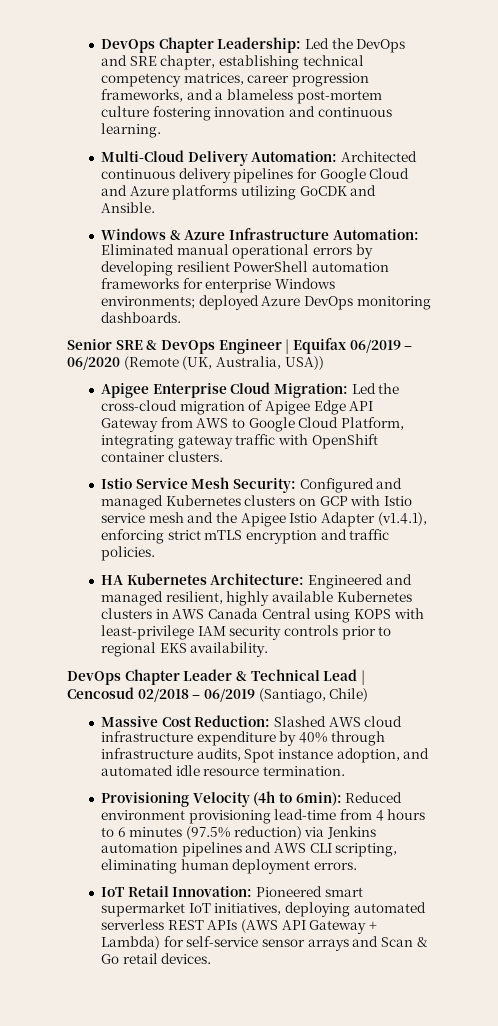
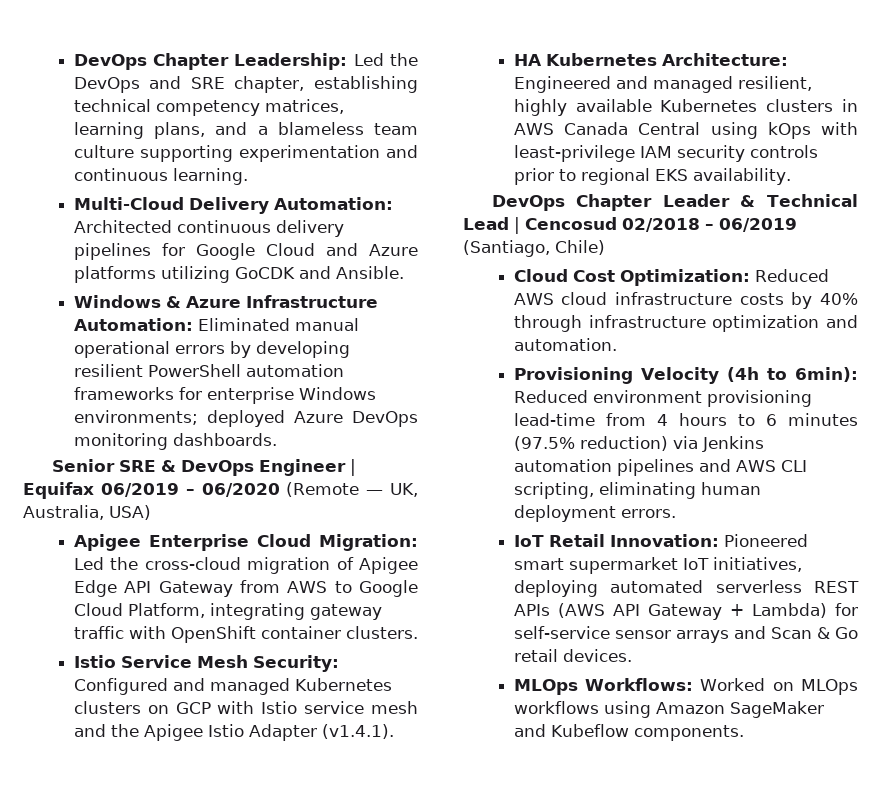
- DevOps Chapter Leadership: Led the DevOps and SRE chapter, establishing technical competency matrices, career progression frameworks, and a blameless post-mortem culture fostering innovation and continuous learning.
+ DevOps Chapter Leadership: Led the DevOps and SRE chapter, establishing technical competency matrices, learning plans, and a blameless team culture supporting experimentation and continuous learning.
- Senior SRE & DevOps Engineer | Equifax 06/2019 – 06/2020 (Remote (UK, Australia, USA))
+ Senior SRE & DevOps Engineer | Equifax 06/2019 – 06/2020 (Remote — UK, Australia, USA)
- Istio Service Mesh Security: Configured and managed Kubernetes clusters on GCP with Istio service mesh and the Apigee Istio Adapter (v1.4.1), enforcing strict mTLS encryption and traffic policies.
+ Istio Service Mesh Security: Configured and managed Kubernetes clusters on GCP with Istio service mesh and the Apigee Istio Adapter (v1.4.1).
- HA Kubernetes Architecture: Engineered and managed resilient, highly available Kubernetes clusters in AWS Canada Central using KOPS with least-privilege IAM security controls prior to regional EKS availability.
+ HA Kubernetes Architecture: Engineered and managed resilient, highly available Kubernetes clusters in AWS Canada Central using kOps with least-privilege IAM security controls prior to regional EKS availability.
- Massive Cost Reduction: Slashed AWS cloud infrastructure expenditure by 40% through infrastructure audits, Spot instance adoption, and automated idle resource termination.
+ Cloud Cost Optimization: Reduced AWS cloud infrastructure costs by 40% through infrastructure optimization and automation.
+ MLOps Workflows: Worked on MLOps workflows using Amazon SageMaker and Kubeflow components.

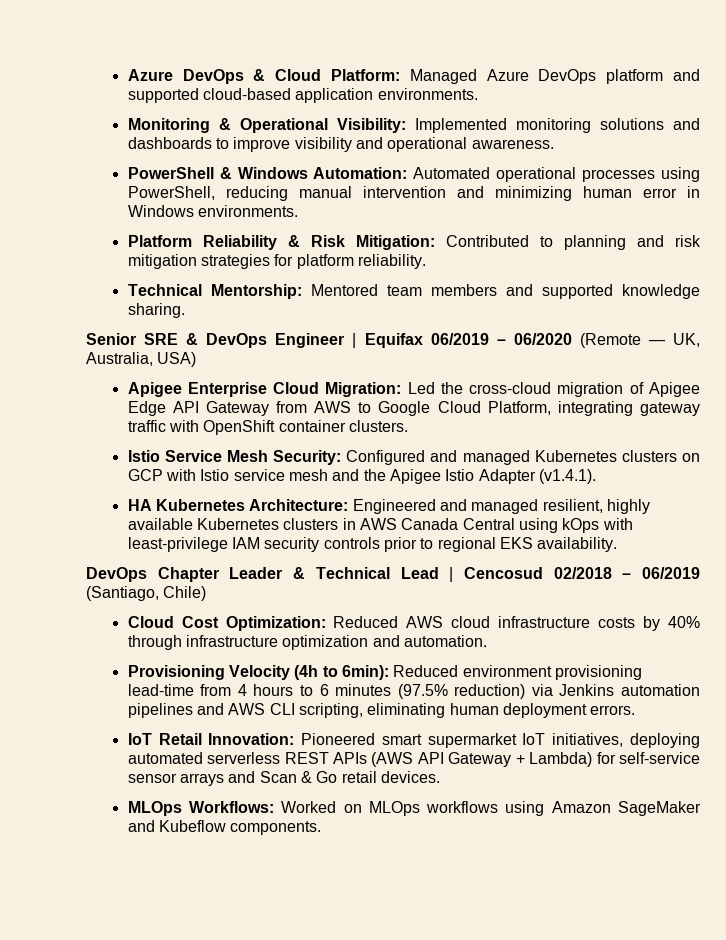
- DevOps Chapter Leadership: Led the DevOps and SRE chapter, establishing technical competency matrices, learning plans, and a blameless team culture supporting experimentation and continuous learning.
- Multi-Cloud Delivery Automation: Architected continuous delivery pipelines for Google Cloud and Azure platforms utilizing GoCDK and Ansible.
- Windows & Azure Infrastructure Automation: Eliminated manual operational errors by developing resilient PowerShell automation frameworks for enterprise Windows environments; deployed Azure DevOps monitoring dashboards.
+ Azure DevOps & Cloud Platform: Managed Azure DevOps platform and supported cloud-based application environments.
+ Monitoring & Operational Visibility: Implemented monitoring solutions and dashboards to improve visibility and operational awareness.
+ PowerShell & Windows Automation: Automated operational processes using PowerShell, reducing manual intervention and minimizing human error in Windows environments.
+ Platform Reliability & Risk Mitigation: Contributed to planning and risk mitigation strategies for platform reliability.
+ Technical Mentorship: Mentored team members and supported knowledge sharing.

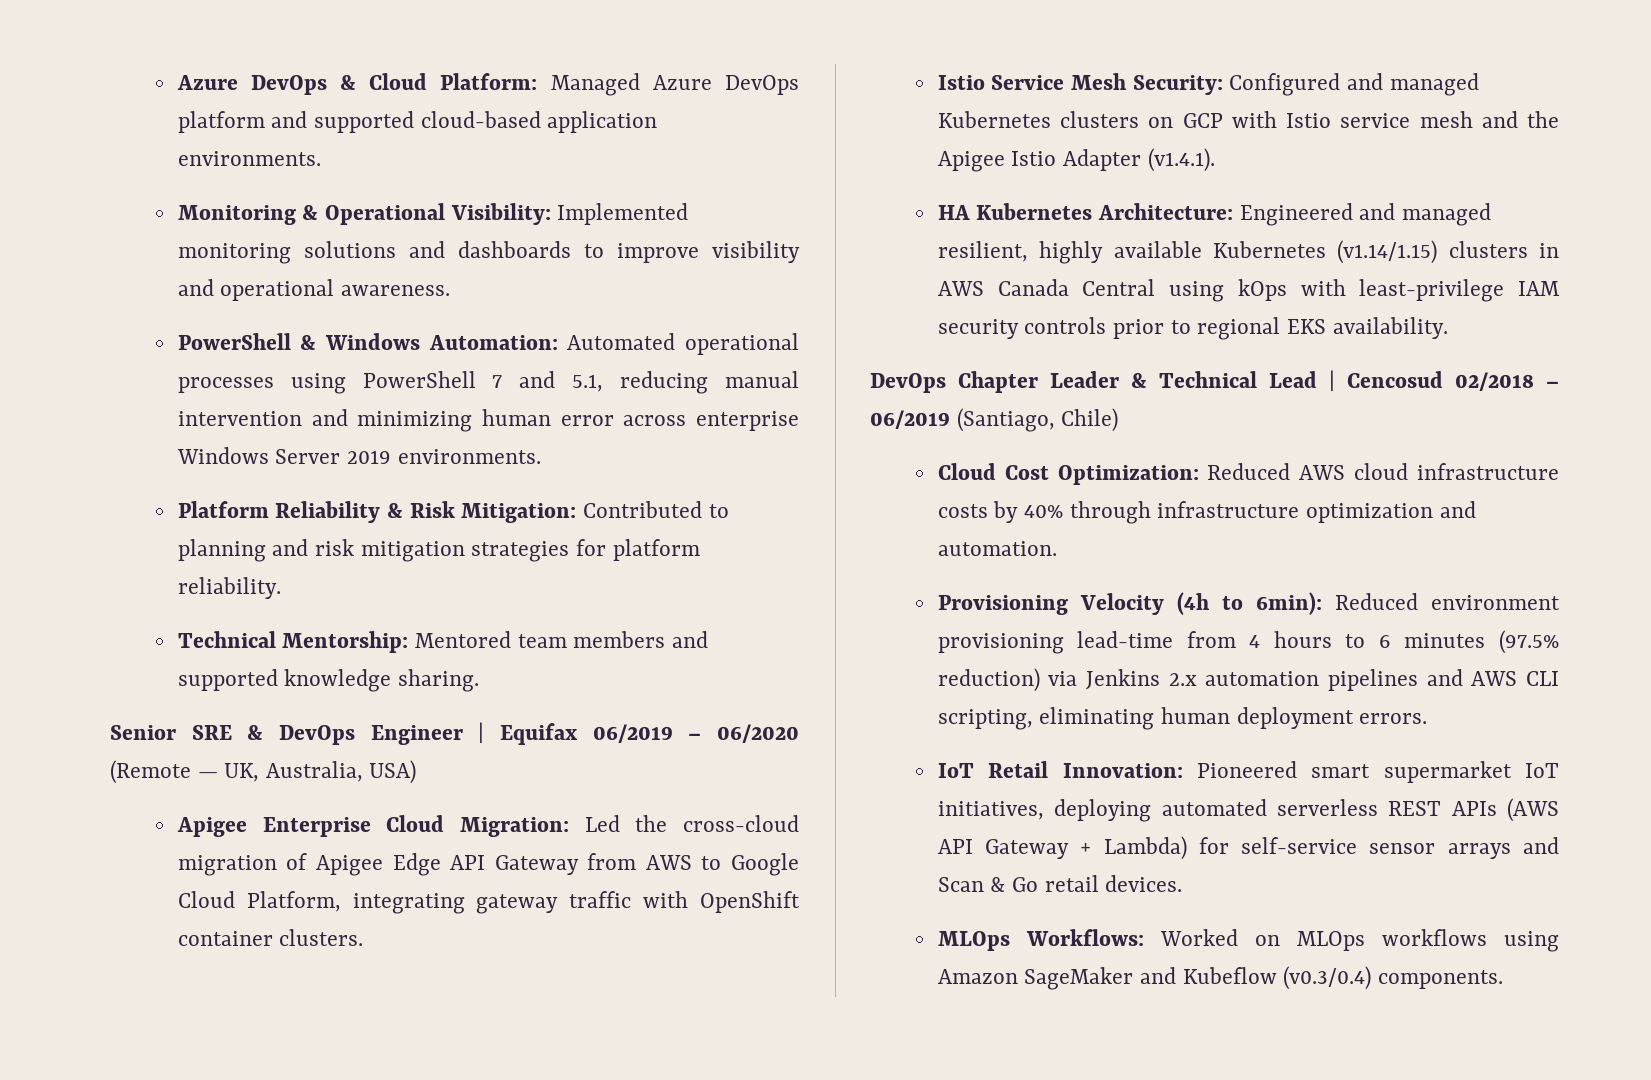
- PowerShell & Windows Automation: Automated operational processes using PowerShell, reducing manual intervention and minimizing human error in Windows environments.
+ PowerShell & Windows Automation: Automated operational processes using PowerShell 7 and 5.1, reducing manual intervention and minimizing human error across enterprise Windows Server 2019 environments.
- HA Kubernetes Architecture: Engineered and managed resilient, highly available Kubernetes clusters in AWS Canada Central using kOps with least-privilege IAM security controls prior to regional EKS availability.
+ HA Kubernetes Architecture: Engineered and managed resilient, highly available Kubernetes (v1.14/1.15) clusters in AWS Canada Central using kOps with least-privilege IAM security controls prior to regional EKS availability.
- Provisioning Velocity (4h to 6min): Reduced environment provisioning lead-time from 4 hours to 6 minutes (97.5% reduction) via Jenkins automation pipelines and AWS CLI scripting, eliminating human deployment errors.
+ Provisioning Velocity (4h to 6min): Reduced environment provisioning lead-time from 4 hours to 6 minutes (97.5% reduction) via Jenkins 2.x automation pipelines and AWS CLI scripting, eliminating human deployment errors.
- MLOps Workflows: Worked on MLOps workflows using Amazon SageMaker and Kubeflow components.
+ MLOps Workflows: Worked on MLOps workflows using Amazon SageMaker and Kubeflow (v0.3/0.4) components.

